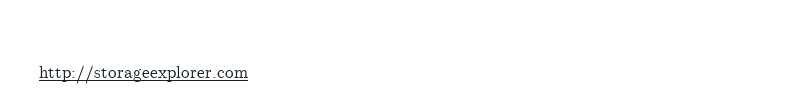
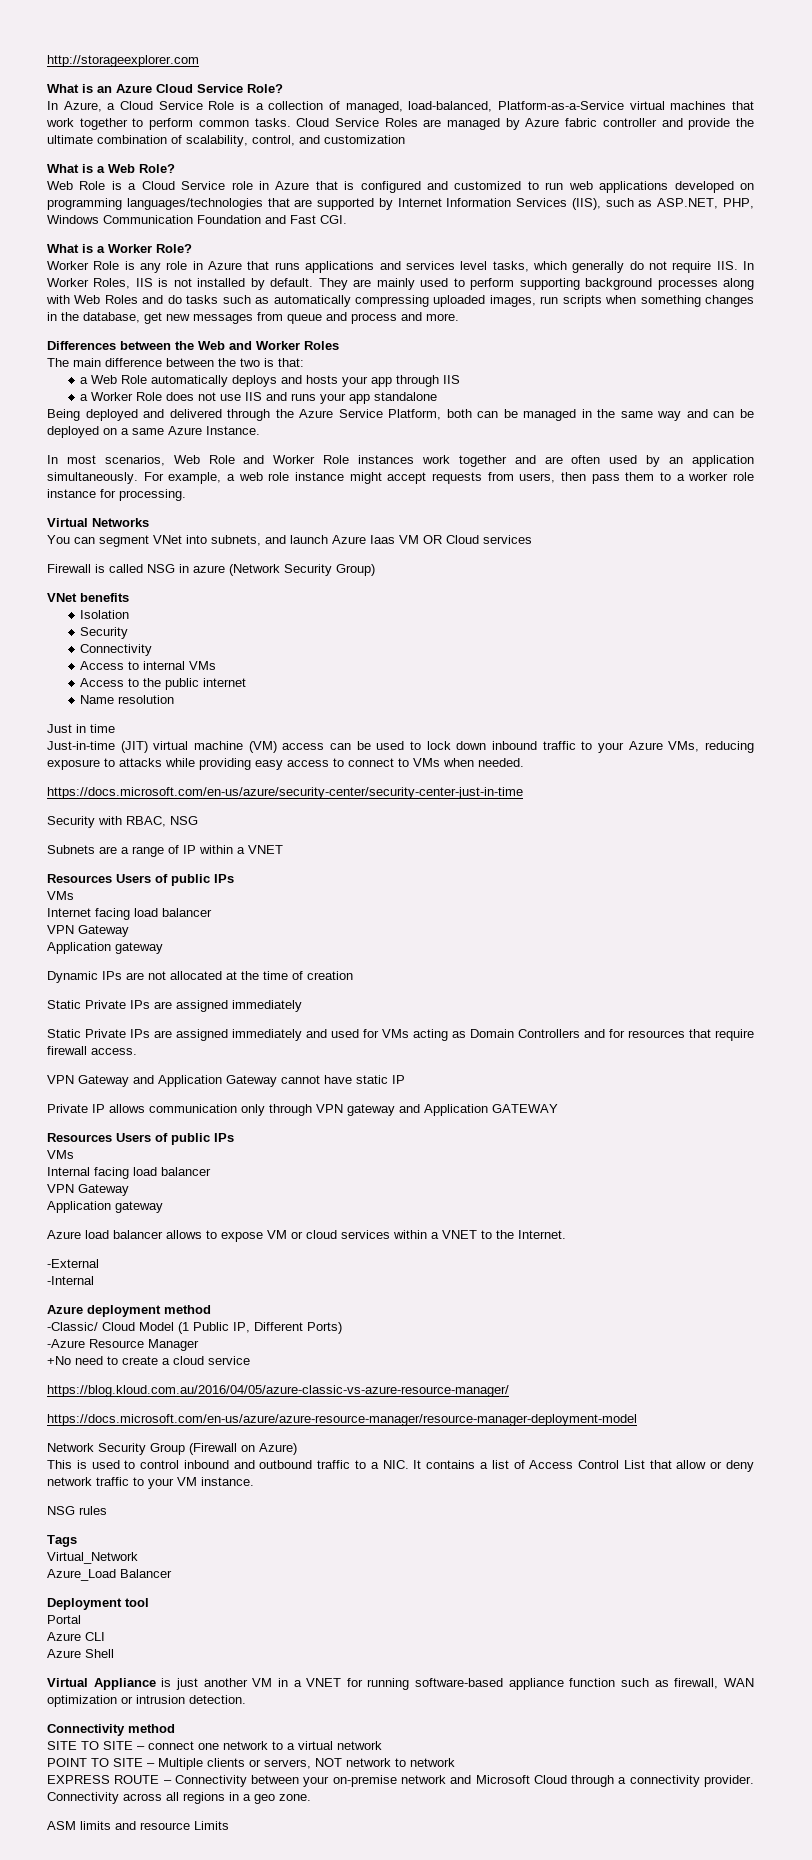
+ What is an Azure Cloud Service Role?
+ In Azure, a Cloud Service Role is a collection of managed, load-balanced, Platform-as-a-Service virtual machines that work together to perform common tasks. Cloud Service Roles are managed by Azure fabric controller and provide the ultimate combination of scalability, control, and customization
+ What is a Web Role?
+ Web Role is a Cloud Service role in Azure that is configured and customized to run web applications developed on programming languages/technologies that are supported by Internet Information Services (IIS), such as ASP.NET, PHP, Windows Communication Foundation and Fast CGI.
+ What is a Worker Role?
+ Worker Role is any role in Azure that runs applications and services level tasks, which generally do not require IIS. In Worker Roles, IIS is not installed by default. They are mainly used to perform supporting background processes along with Web Roles and do tasks such as automatically compressing uploaded images, run scripts when something changes in the database, get new messages from queue and process and more.
+ Differences between the Web and Worker Roles
+ The main difference between the two is that:
+ a Web Role automatically deploys and hosts your app through IIS
+ a Worker Role does not use IIS and runs your app standalone
+ Being deployed and delivered through the Azure Service Platform, both can be managed in the same way and can be deployed on a same Azure Instance.
+ In most scenarios, Web Role and Worker Role instances work together and are often used by an application simultaneously. For example, a web role instance might accept requests from users, then pass them to a worker role instance for processing.
+ Virtual Networks
+ You can segment VNet into subnets, and launch Azure Iaas VM OR Cloud services
+ Firewall is called NSG in azure (Network Security Group)
+ VNet benefits
+ Isolation
+ Security
+ Connectivity
+ Access to internal VMs
+ Access to the public internet
+ Name resolution
+ Just in time
+ Just-in-time (JIT) virtual machine (VM) access can be used to lock down inbound traffic to your Azure VMs, reducing exposure to attacks while providing easy access to connect to VMs when needed.
+ https://docs.microsoft.com/en-us/azure/security-center/security-center-just-in-time
+ Security with RBAC, NSG
+ Subnets are a range of IP within a VNET
+ Resources Users of public IPs
+ VMs
+ Internet facing load balancer
+ VPN Gateway
+ Application gateway
+ Dynamic IPs are not allocated at the time of creation
+ Static Private IPs are assigned immediately
+ Static Private IPs are assigned immediately and used for VMs acting as Domain Controllers and for resources that require firewall access.
+ VPN Gateway and Application Gateway cannot have static IP
+ Private IP allows communication only through VPN gateway and Application GATEWAY
+ Resources Users of public IPs
+ VMs
+ Internal facing load balancer
+ VPN Gateway
+ Application gateway
+ Azure load balancer allows to expose VM or cloud services within a VNET to the Internet.
+ -External
+ -Internal
+ Azure deployment method
+ -Classic/ Cloud Model (1 Public IP, Different Ports)
+ -Azure Resource Manager
+ +No need to create a cloud service
+ https://blog.kloud.com.au/2016/04/05/azure-classic-vs-azure-resource-manager/
+ https://docs.microsoft.com/en-us/azure/azure-resource-manager/resource-manager-deployment-model
+ Network Security Group (Firewall on Azure)
+ This is used to control inbound and outbound traffic to a NIC. It contains a list of Access Control List that allow or deny network traffic to your VM instance.
+ NSG rules
+ Tags
+ Virtual_Network
+ Azure_Load Balancer
+ Deployment tool
+ Portal
+ Azure CLI
+ Azure Shell
+ Virtual Appliance is just another VM in a VNET for running software-based appliance function such as firewall, WAN optimization or intrusion detection.
+ Connectivity method
+ SITE TO SITE – connect one network to a virtual network
+ POINT TO SITE – Multiple clients or servers, NOT network to network
+ EXPRESS ROUTE – Connectivity between your on-premise network and Microsoft Cloud through a connectivity provider. Connectivity across all regions in a geo zone.
+ ASM limits and resource Limits

